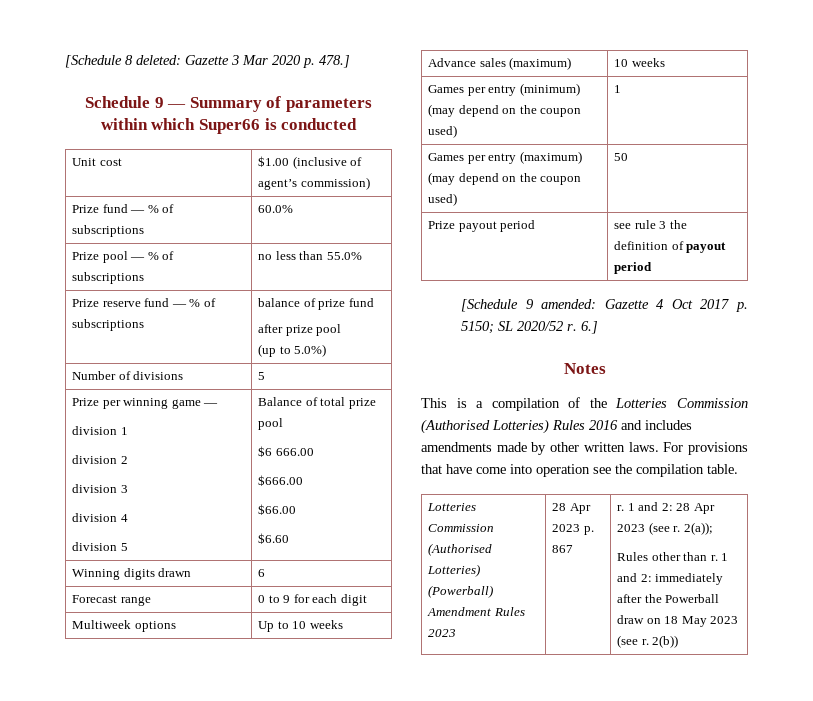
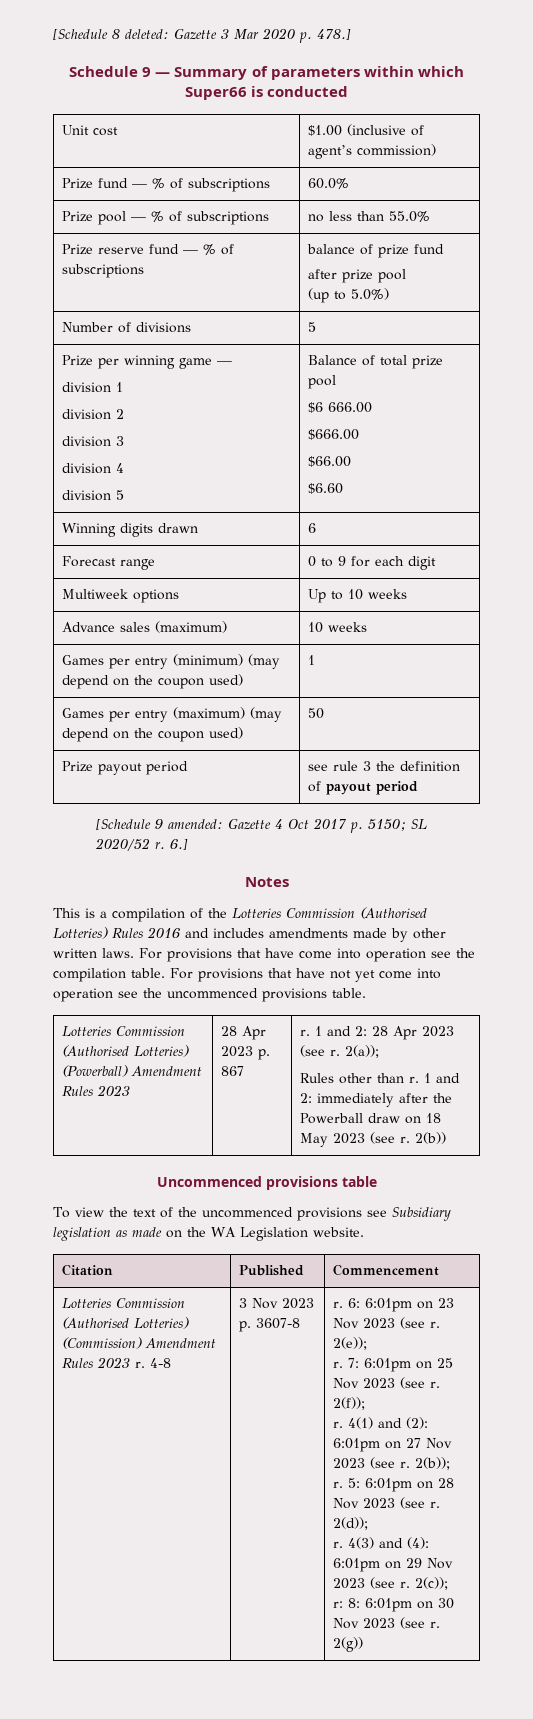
+ For provisions that have not yet come into operation see the uncommenced provisions table.
+ Uncommenced provisions table
+ To view the text of the uncommenced provisions see Subsidiary legislation as made on the WA Legislation website.
+ Citation | Published | Commencement
+ Lotteries Commission (Authorised Lotteries) (Commission) Amendment Rules 2023 r. 4-8 | 3 Nov 2023 p. 3607-8 | r. 6: 6:01pm on 23 Nov 2023 (see r. 2(e));
+ r. 7: 6:01pm on 25 Nov 2023 (see r. 2(f));
+ r. 4(1) and (2): 6:01pm on 27 Nov 2023 (see r. 2(b));
+ r. 5: 6:01pm on 28 Nov 2023 (see r. 2(d));
+ r. 4(3) and (4): 6:01pm on 29 Nov 2023 (see r. 2(c));
+ r: 8: 6:01pm on 30 Nov 2023 (see r. 2(g))

